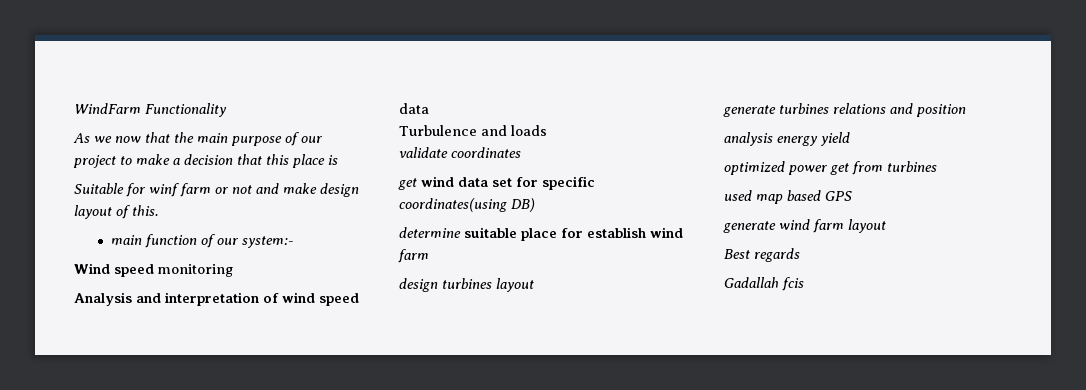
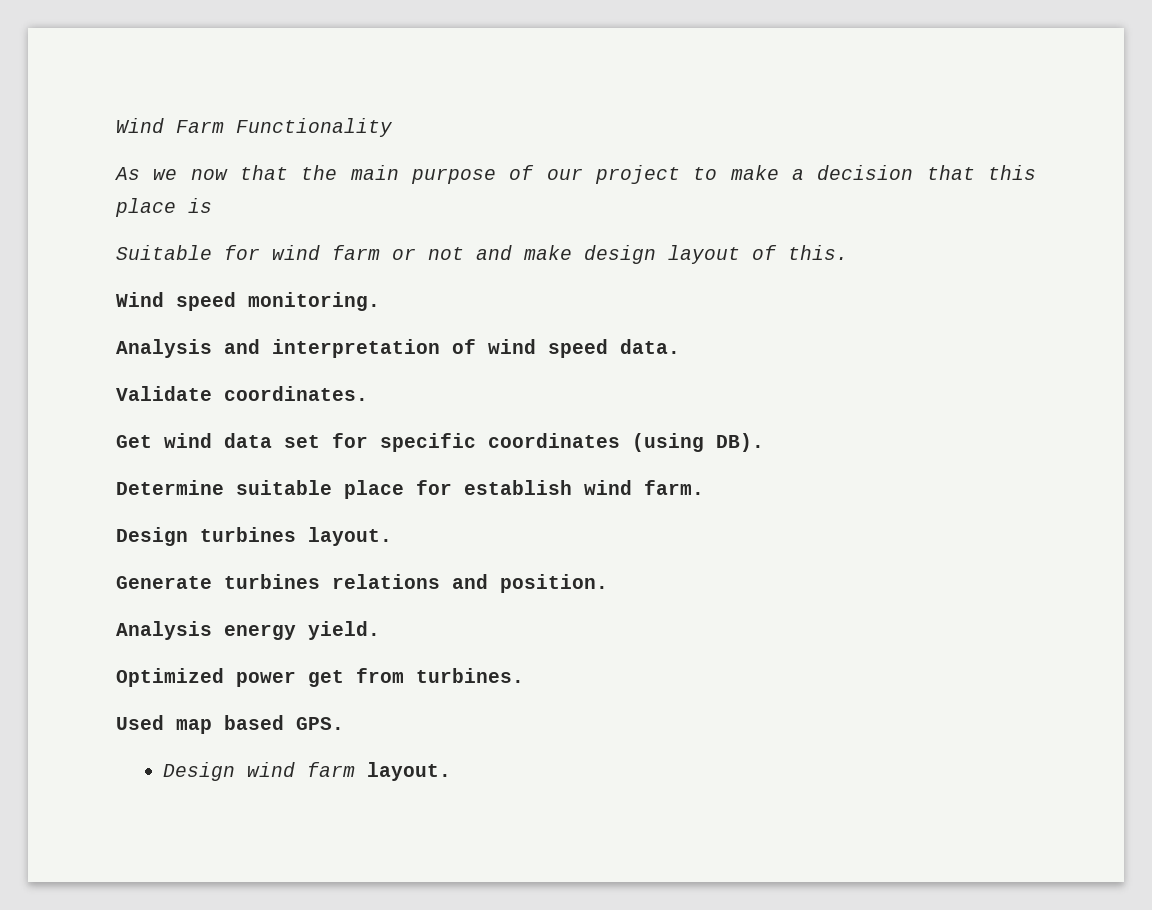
- WindFarm Functionality
+ Wind Farm Functionality
- Suitable for winf farm or not and make design layout of this.
+ Suitable for wind farm or not and make design layout of this.
- main function of our system:-
- Wind speed monitoring
+ Wind speed monitoring.
- Analysis and interpretation of wind speed data
- Turbulence and loads
- validate coordinates
- get wind data set for specific coordinates(using DB)
- determine suitable place for establish wind farm
- design turbines layout
- generate turbines relations and position
- analysis energy yield
- optimized power get from turbines
- used map based GPS
- generate wind farm layout
- Best regards
- Gadallah fcis
+ Analysis and interpretation of wind speed data.
+ Validate coordinates.
+ Get wind data set for specific coordinates (using DB).
+ Determine suitable place for establish wind farm.
+ Design turbines layout.
+ Generate turbines relations and position.
+ Analysis energy yield.
+ Optimized power get from turbines.
+ Used map based GPS.
+ Design wind farm layout.

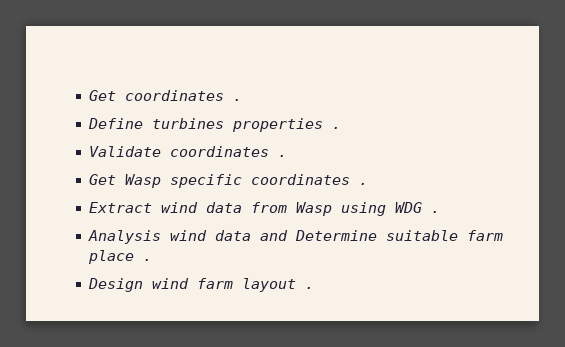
- Wind Farm Functionality
- As we now that the main purpose of our project to make a decision that this place is
- Suitable for wind farm or not and make design layout of this.
- Wind speed monitoring.
- Analysis and interpretation of wind speed data.
- Validate coordinates.
- Get wind data set for specific coordinates (using DB).
- Determine suitable place for establish wind farm.
- Design turbines layout.
- Generate turbines relations and position.
- Analysis energy yield.
- Optimized power get from turbines.
- Used map based GPS.
+ Get coordinates .
+ Define turbines properties .
+ Validate coordinates .
+ Get Wasp specific coordinates .
+ Extract wind data from Wasp using WDG .
+ Analysis wind data and Determine suitable farm place .
- Design wind farm layout.
+ Design wind farm layout .

